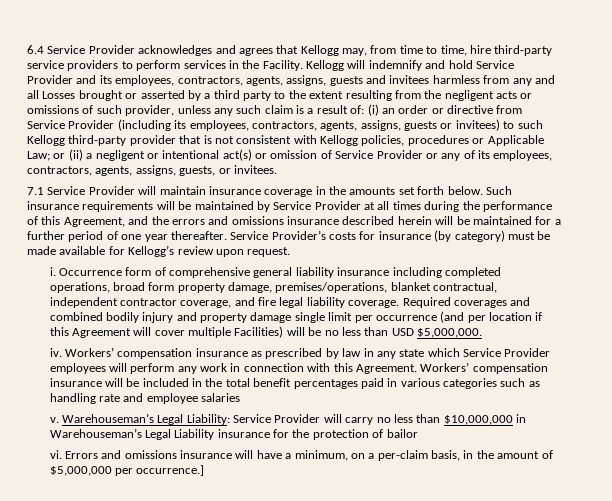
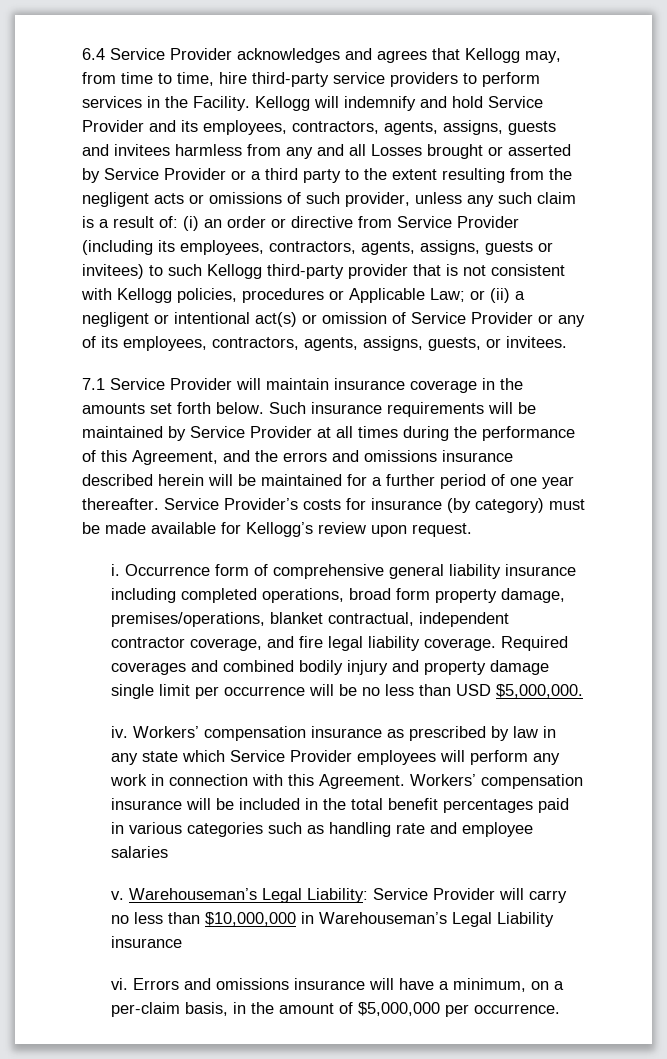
- Kellogg will indemnify and hold Service Provider and its employees, contractors, agents, assigns, guests and invitees harmless from any and all Losses brought or asserted by a third party to the extent resulting from the negligent acts or omissions of such provider, unless any such claim is a result of:
+ Kellogg will indemnify and hold Service Provider and its employees, contractors, agents, assigns, guests and invitees harmless from any and all Losses brought or asserted by Service Provider or a third party to the extent resulting from the negligent acts or omissions of such provider, unless any such claim is a result of:
- Required coverages and combined bodily injury and property damage single limit per occurrence (and per location if this Agreement will cover multiple Facilities) will be no less than USD $5,000,000.
+ Required coverages and combined bodily injury and property damage single limit per occurrence will be no less than USD $5,000,000.
- Warehouseman’s Legal Liability: Service Provider will carry no less than $10,000,000 in Warehouseman’s Legal Liability insurance for the protection of bailor
+ Warehouseman’s Legal Liability: Service Provider will carry no less than $10,000,000 in Warehouseman’s Legal Liability insurance
- Errors and omissions insurance will have a minimum, on a per-claim basis, in the amount of $5,000,000 per occurrence.]
+ Errors and omissions insurance will have a minimum, on a per-claim basis, in the amount of $5,000,000 per occurrence.

